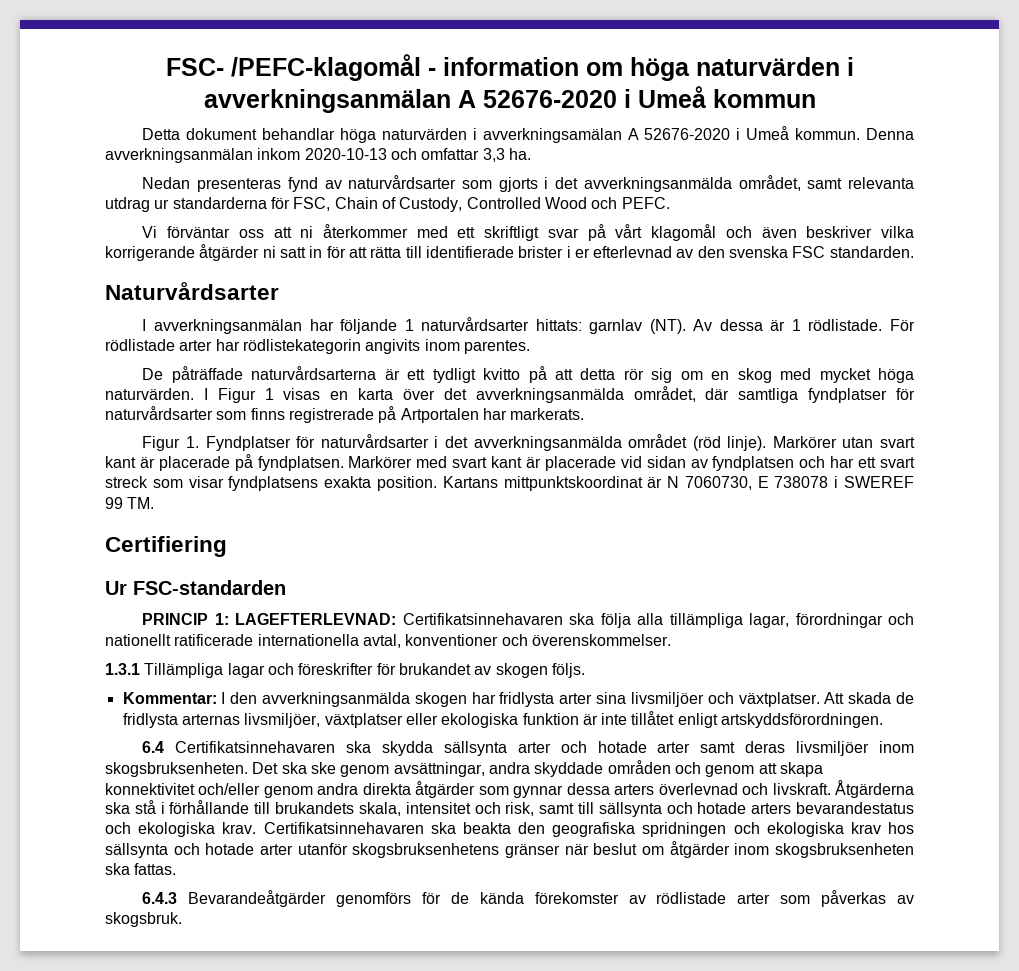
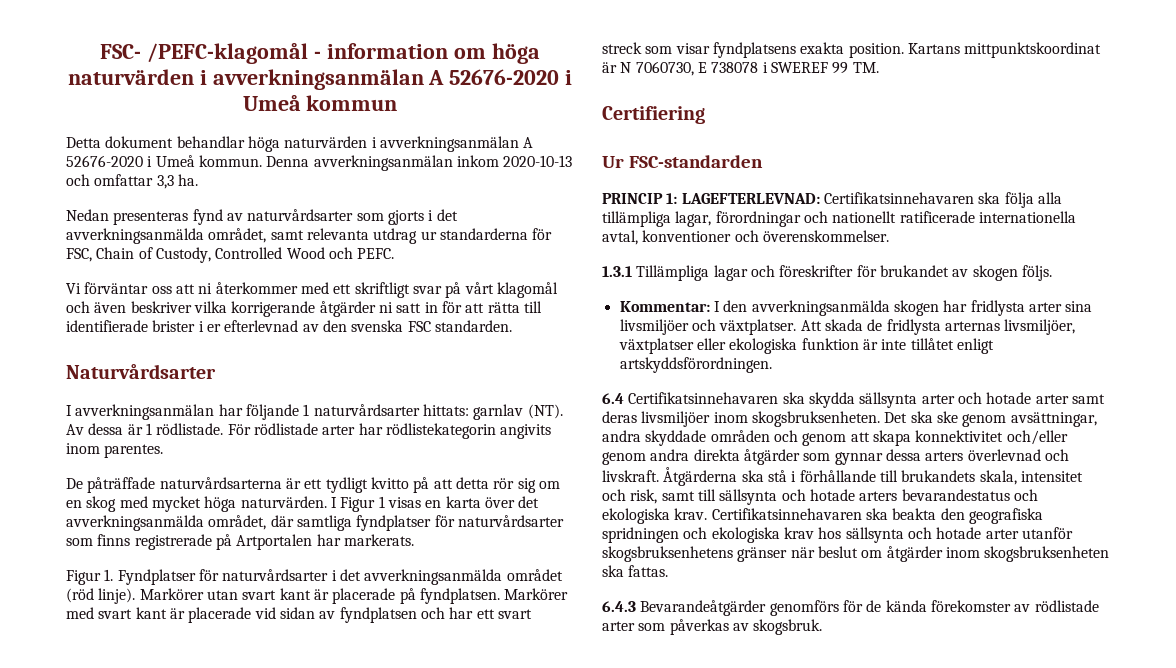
- Detta dokument behandlar höga naturvärden i avverkningsamälan A 52676-2020 i Umeå kommun.
+ Detta dokument behandlar höga naturvärden i avverkningsanmälan A 52676-2020 i Umeå kommun.

